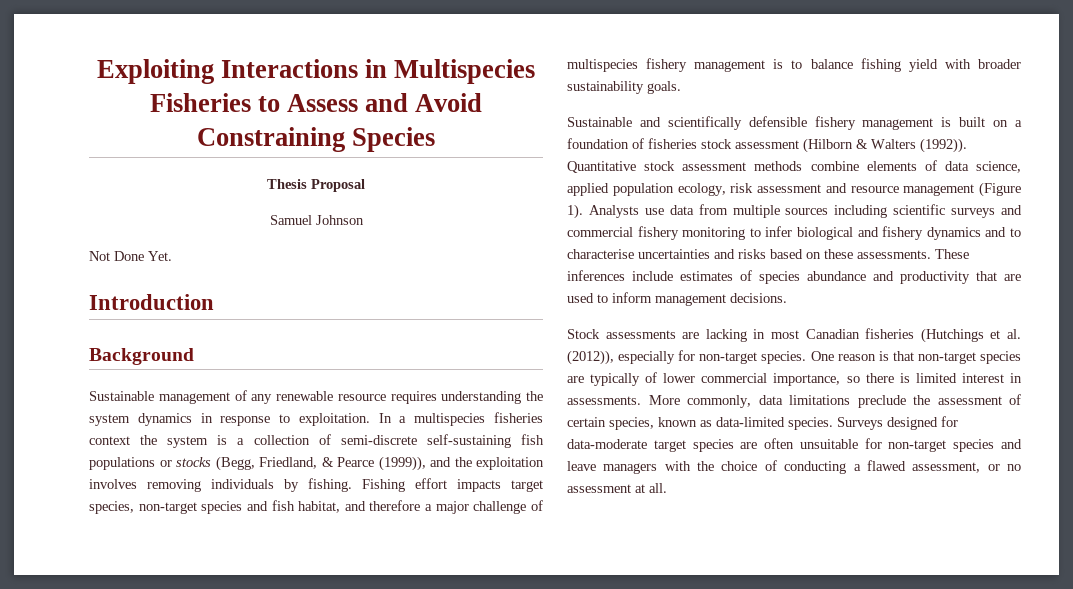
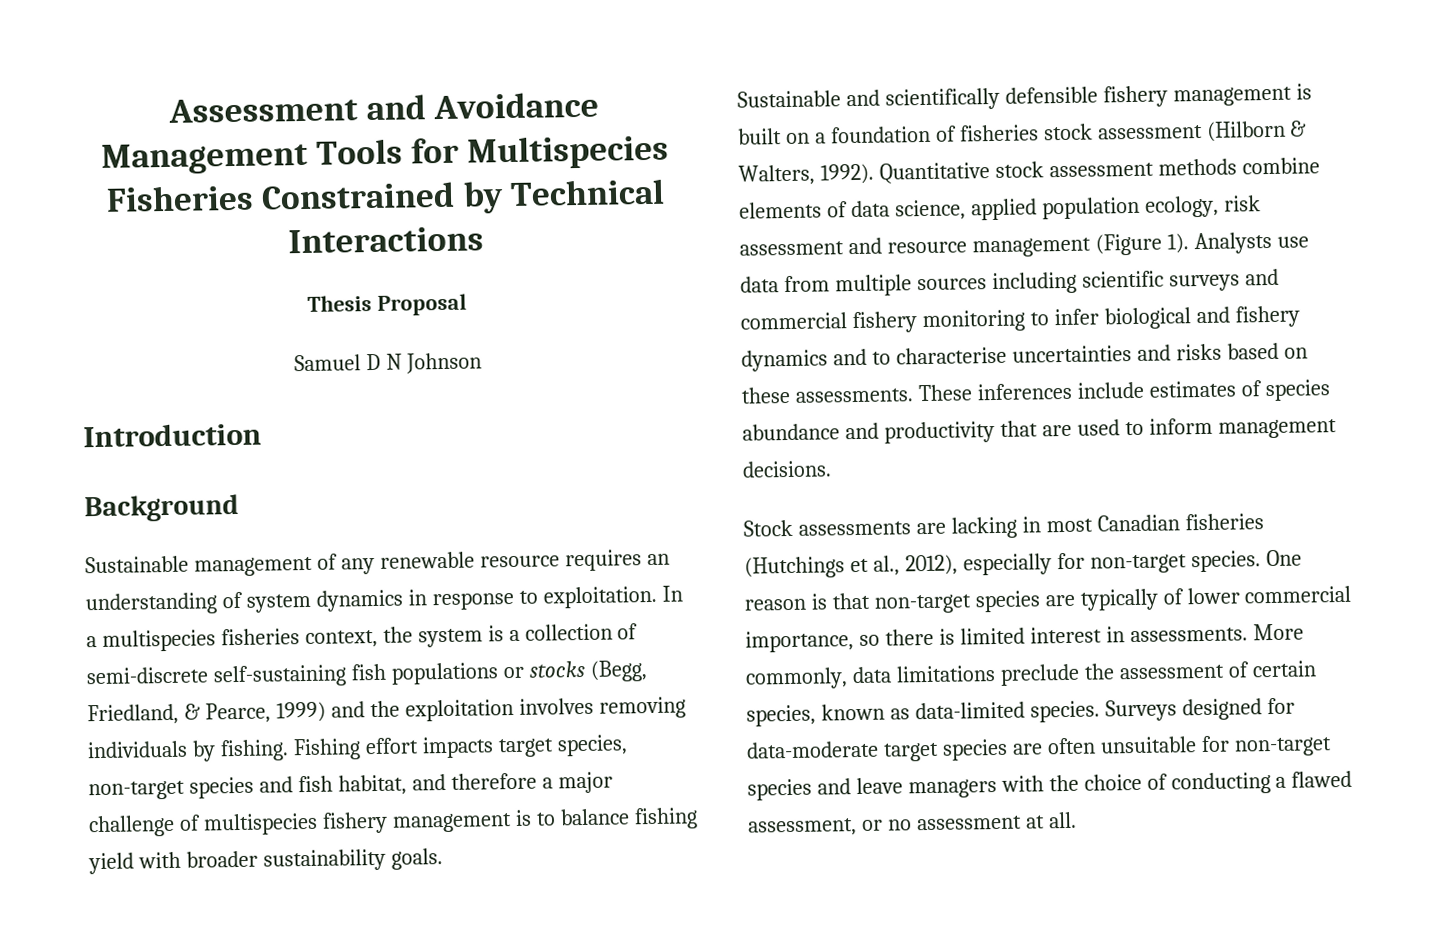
- Exploiting Interactions in Multispecies Fisheries to Assess and Avoid Constraining Species
+ Assessment and Avoidance Management Tools for Multispecies Fisheries Constrained by Technical Interactions
- Samuel Johnson
+ Samuel D N Johnson
- Not Done Yet.
- Sustainable management of any renewable resource requires understanding the system dynamics in response to exploitation.
+ Sustainable management of any renewable resource requires an understanding of system dynamics in response to exploitation.
- In a multispecies fisheries context the system is a collection of semi-discrete self-sustaining fish populations or stocks (Begg, Friedland, & Pearce (1999)), and the exploitation involves removing individuals by fishing.
+ In a multispecies fisheries context, the system is a collection of semi-discrete self-sustaining fish populations or stocks (Begg, Friedland, & Pearce, 1999) and the exploitation involves removing individuals by fishing.
- Sustainable and scientifically defensible fishery management is built on a foundation of fisheries stock assessment (Hilborn & Walters (1992)).
+ Sustainable and scientifically defensible fishery management is built on a foundation of fisheries stock assessment (Hilborn & Walters, 1992).
- Stock assessments are lacking in most Canadian fisheries (Hutchings et al. (2012)), especially for non-target species.
+ Stock assessments are lacking in most Canadian fisheries (Hutchings et al., 2012), especially for non-target species.

